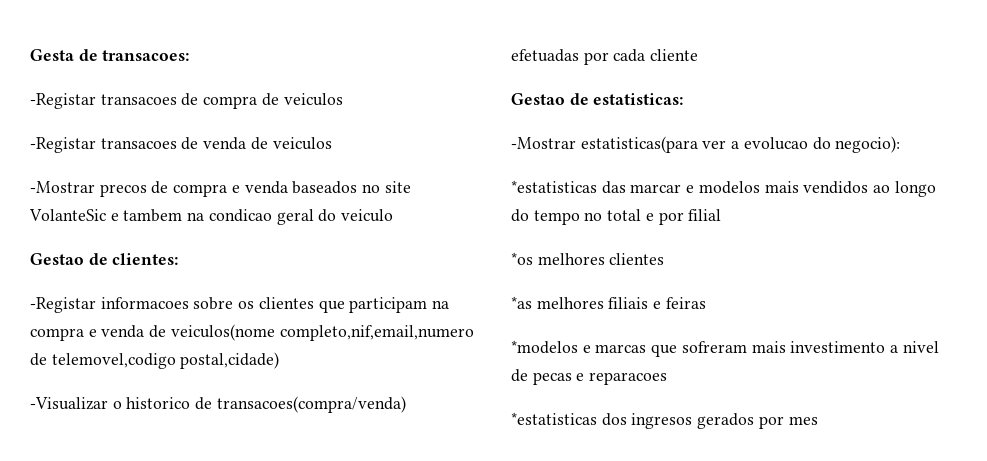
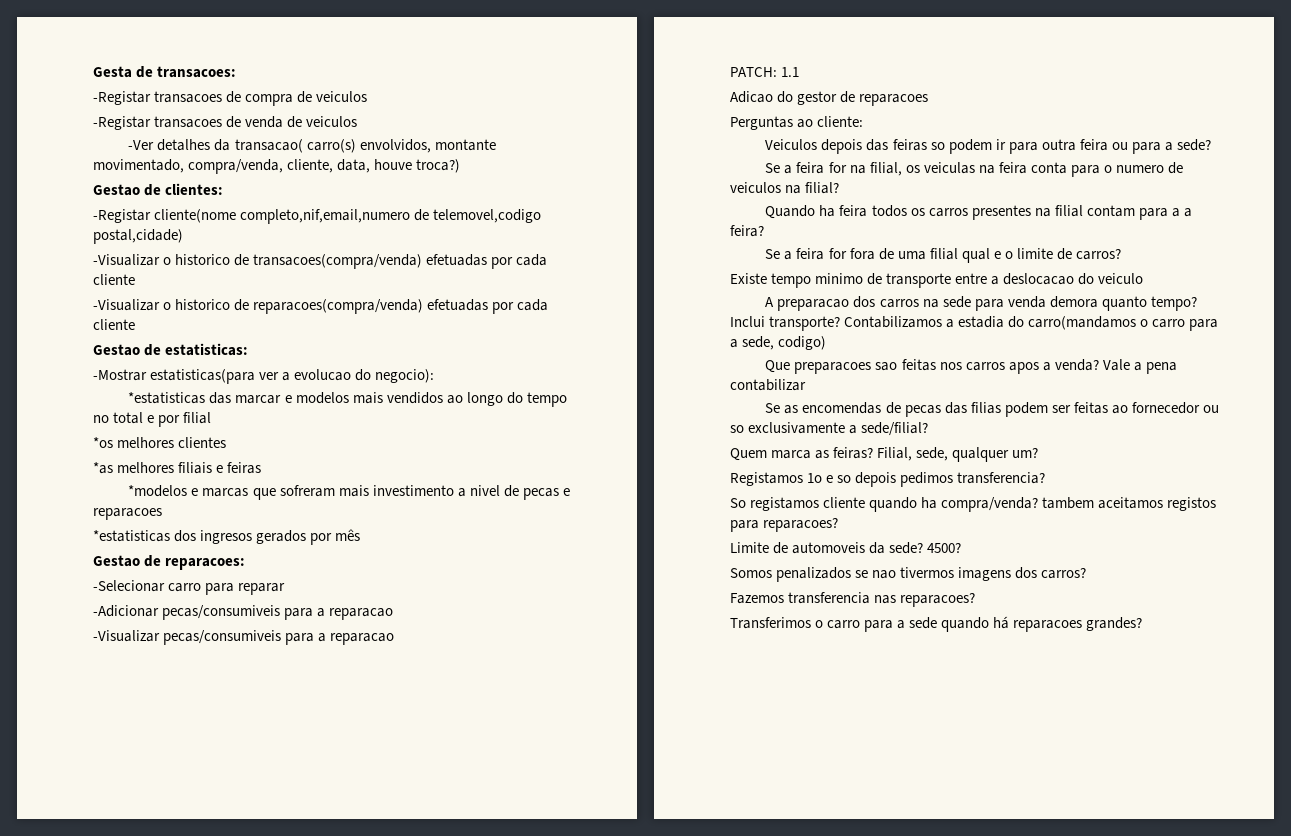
- -Mostrar precos de compra e venda baseados no site VolanteSic e tambem na condicao geral do veiculo
+ -Ver detalhes da transacao( carro(s) envolvidos, montante movimentado, compra/venda, cliente, data, houve troca?)
  Gestao de clientes:
- -Registar informacoes sobre os clientes que participam na compra e venda de veiculos(nome completo,nif,email,numero de telemovel,codigo postal,cidade)
+ -Registar cliente(nome completo,nif,email,numero de telemovel,codigo postal,cidade)
+ -Visualizar o historico de reparacoes(compra/venda) efetuadas por cada cliente
- *estatisticas dos ingresos gerados por mes
+ *estatisticas dos ingresos gerados por mês
+ Gestao de reparacoes:
+ -Selecionar carro para reparar
+ -Adicionar pecas/consumiveis para a reparacao
+ -Visualizar pecas/consumiveis para a reparacao
+ PATCH: 1.1
+ Adicao do gestor de reparacoes
+ Perguntas ao cliente:
+ Veiculos depois das feiras so podem ir para outra feira ou para a sede?
+ Se a feira for na filial, os veiculas na feira conta para o numero de veiculos na filial?
+ Quando ha feira todos os carros presentes na filial contam para a a feira?
+ Se a feira for fora de uma filial qual e o limite de carros?
+ Existe tempo minimo de transporte entre a deslocacao do veiculo
+ A preparacao dos carros na sede para venda demora quanto tempo? Inclui transporte? Contabilizamos a estadia do carro(mandamos o carro para a sede, codigo)
+ Que preparacoes sao feitas nos carros apos a venda? Vale a pena contabilizar
+ Se as encomendas de pecas das filias podem ser feitas ao fornecedor ou so exclusivamente a sede/filial?
+ Quem marca as feiras? Filial, sede, qualquer um?
+ Registamos 1o e so depois pedimos transferencia?
+ So registamos cliente quando ha compra/venda? tambem aceitamos registos para reparacoes?
+ Limite de automoveis da sede? 4500?
+ Somos penalizados se nao tivermos imagens dos carros?
+ Fazemos transferencia nas reparacoes?
+ Transferimos o carro para a sede quando há reparacoes grandes?

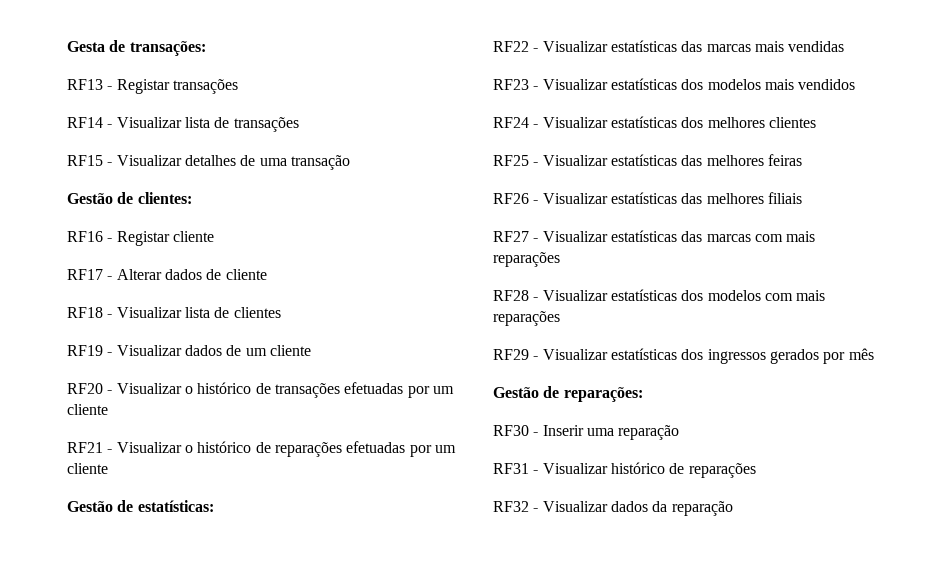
- Gesta de transacoes:
- -Registar transacoes de compra de veiculos
- -Registar transacoes de venda de veiculos
- -Ver detalhes da transacao( carro(s) envolvidos, montante movimentado, compra/venda, cliente, data, houve troca?)
- Gestao de clientes:
- -Registar cliente(nome completo,nif,email,numero de telemovel,codigo postal,cidade)
- -Visualizar o historico de transacoes(compra/venda) efetuadas por cada cliente
- -Visualizar o historico de reparacoes(compra/venda) efetuadas por cada cliente
- Gestao de estatisticas:
- -Mostrar estatisticas(para ver a evolucao do negocio):
- *estatisticas das marcar e modelos mais vendidos ao longo do tempo no total e por filial
- *os melhores clientes
- *as melhores filiais e feiras
- *modelos e marcas que sofreram mais investimento a nivel de pecas e reparacoes
- *estatisticas dos ingresos gerados por mês
- Gestao de reparacoes:
- -Selecionar carro para reparar
- -Adicionar pecas/consumiveis para a reparacao
- -Visualizar pecas/consumiveis para a reparacao
- PATCH: 1.1
- Adicao do gestor de reparacoes
- Perguntas ao cliente:
- Veiculos depois das feiras so podem ir para outra feira ou para a sede?
- Se a feira for na filial, os veiculas na feira conta para o numero de veiculos na filial?
- Quando ha feira todos os carros presentes na filial contam para a a feira?
- Se a feira for fora de uma filial qual e o limite de carros?
- Existe tempo minimo de transporte entre a deslocacao do veiculo
- A preparacao dos carros na sede para venda demora quanto tempo? Inclui transporte? Contabilizamos a estadia do carro(mandamos o carro para a sede, codigo)
- Que preparacoes sao feitas nos carros apos a venda? Vale a pena contabilizar
- Se as encomendas de pecas das filias podem ser feitas ao fornecedor ou so exclusivamente a sede/filial?
- Quem marca as feiras? Filial, sede, qualquer um?
- Registamos 1o e so depois pedimos transferencia?
- So registamos cliente quando ha compra/venda? tambem aceitamos registos para reparacoes?
- Limite de automoveis da sede? 4500?
- Somos penalizados se nao tivermos imagens dos carros?
- Fazemos transferencia nas reparacoes?
- Transferimos o carro para a sede quando há reparacoes grandes?
+ Gesta de transações:
+ RF13 - Registar transações
+ RF14 - Visualizar lista de transações
+ RF15 - Visualizar detalhes de uma transação
+ Gestão de clientes:
+ RF16 - Registar cliente
+ RF17 - Alterar dados de cliente
+ RF18 - Visualizar lista de clientes
+ RF19 - Visualizar dados de um cliente
+ RF20 - Visualizar o histórico de transações efetuadas por um cliente
+ RF21 - Visualizar o histórico de reparações efetuadas por um cliente
+ Gestão de estatísticas:
+ RF22 - Visualizar estatísticas das marcas mais vendidas
+ RF23 - Visualizar estatísticas dos modelos mais vendidos
+ RF24 - Visualizar estatísticas dos melhores clientes
+ RF25 - Visualizar estatísticas das melhores feiras
+ RF26 - Visualizar estatísticas das melhores filiais
+ RF27 - Visualizar estatísticas das marcas com mais reparações
+ RF28 - Visualizar estatísticas dos modelos com mais reparações
+ RF29 - Visualizar estatísticas dos ingressos gerados por mês
+ Gestão de reparações:
+ RF30 - Inserir uma reparação
+ RF31 - Visualizar histórico de reparações
+ RF32 - Visualizar dados da reparação

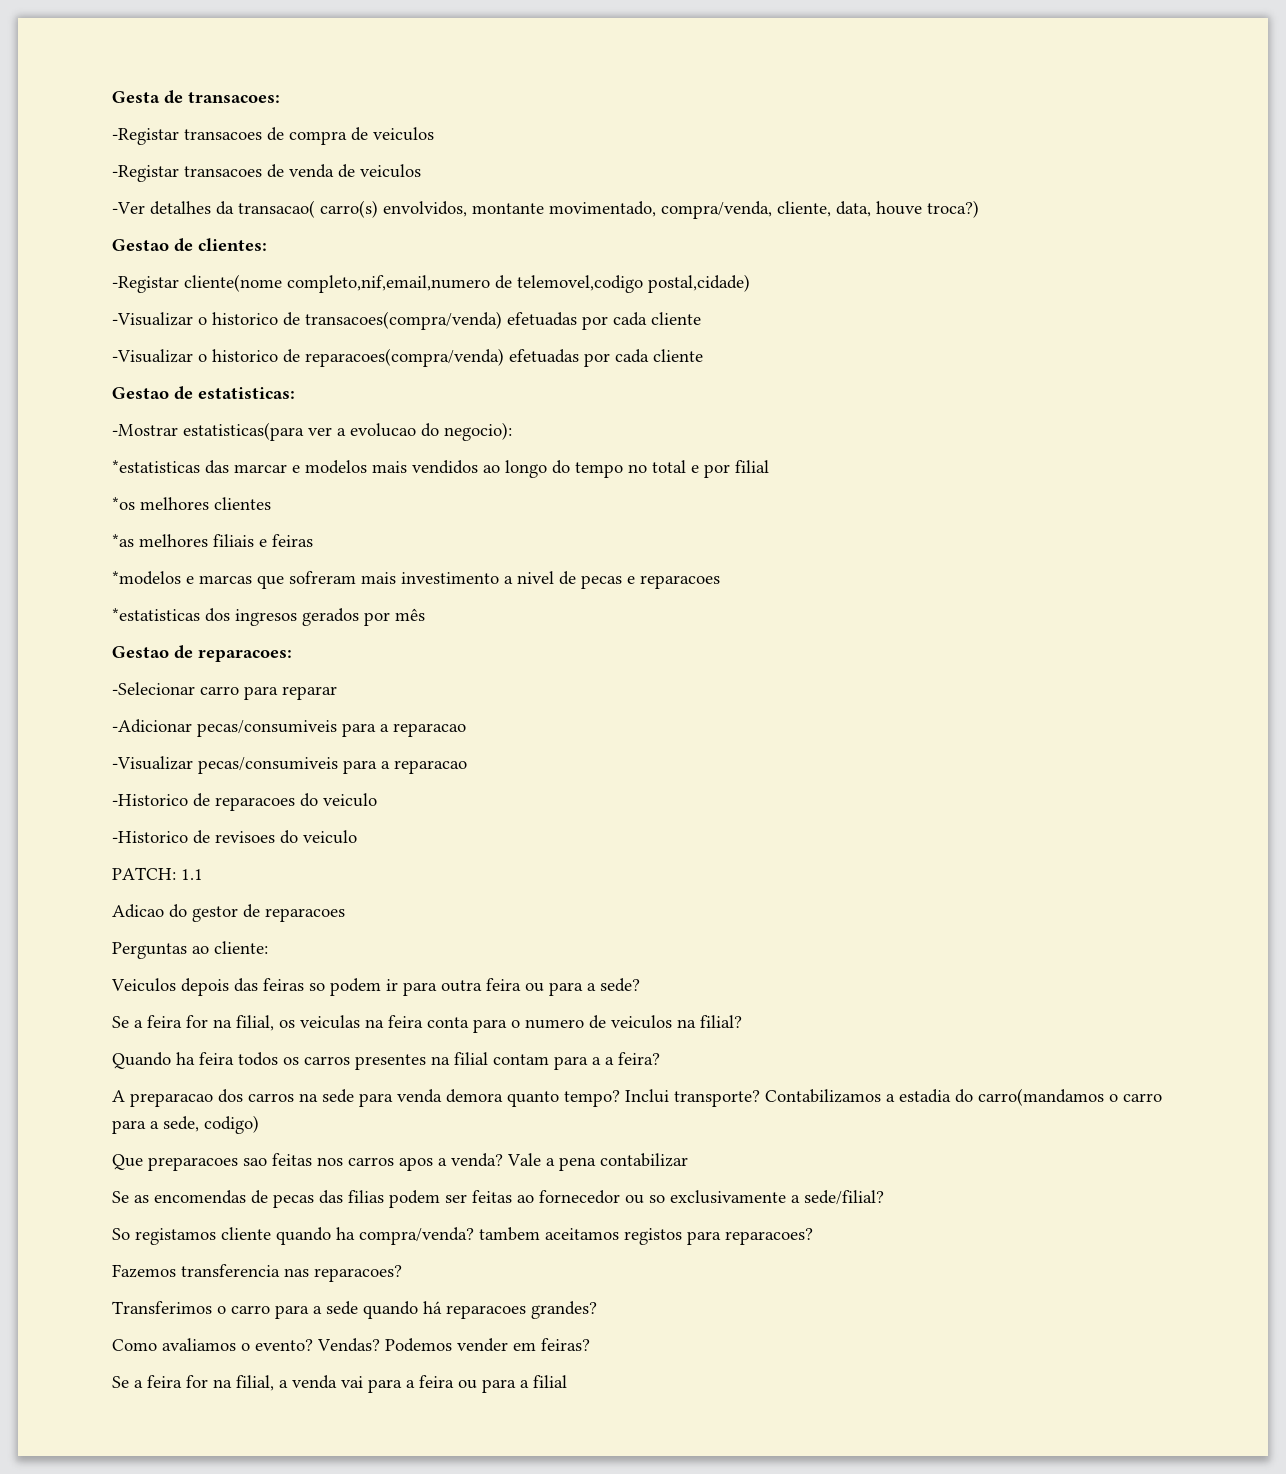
- Gesta de transações:
- RF13 - Registar transações
- RF14 - Visualizar lista de transações
- RF15 - Visualizar detalhes de uma transação
- Gestão de clientes:
- RF16 - Registar cliente
- RF17 - Alterar dados de cliente
- RF18 - Visualizar lista de clientes
- RF19 - Visualizar dados de um cliente
- RF20 - Visualizar o histórico de transações efetuadas por um cliente
- RF21 - Visualizar o histórico de reparações efetuadas por um cliente
- Gestão de estatísticas:
- RF22 - Visualizar estatísticas das marcas mais vendidas
- RF23 - Visualizar estatísticas dos modelos mais vendidos
- RF24 - Visualizar estatísticas dos melhores clientes
- RF25 - Visualizar estatísticas das melhores feiras
- RF26 - Visualizar estatísticas das melhores filiais
- RF27 - Visualizar estatísticas das marcas com mais reparações
- RF28 - Visualizar estatísticas dos modelos com mais reparações
- RF29 - Visualizar estatísticas dos ingressos gerados por mês
- Gestão de reparações:
- RF30 - Inserir uma reparação
- RF31 - Visualizar histórico de reparações
- RF32 - Visualizar dados da reparação
+ Gesta de transacoes:
+ -Registar transacoes de compra de veiculos
+ -Registar transacoes de venda de veiculos
+ -Ver detalhes da transacao( carro(s) envolvidos, montante movimentado, compra/venda, cliente, data, houve troca?)
+ Gestao de clientes:
+ -Registar cliente(nome completo,nif,email,numero de telemovel,codigo postal,cidade)
+ -Visualizar o historico de transacoes(compra/venda) efetuadas por cada cliente
+ -Visualizar o historico de reparacoes(compra/venda) efetuadas por cada cliente
+ Gestao de estatisticas:
+ -Mostrar estatisticas(para ver a evolucao do negocio):
+ *estatisticas das marcar e modelos mais vendidos ao longo do tempo no total e por filial
+ *os melhores clientes
+ *as melhores filiais e feiras
+ *modelos e marcas que sofreram mais investimento a nivel de pecas e reparacoes
+ *estatisticas dos ingresos gerados por mês
+ Gestao de reparacoes:
+ -Selecionar carro para reparar
+ -Adicionar pecas/consumiveis para a reparacao
+ -Visualizar pecas/consumiveis para a reparacao
+ -Historico de reparacoes do veiculo
+ -Historico de revisoes do veiculo
+ PATCH: 1.1
+ Adicao do gestor de reparacoes
+ Perguntas ao cliente:
+ Veiculos depois das feiras so podem ir para outra feira ou para a sede?
+ Se a feira for na filial, os veiculas na feira conta para o numero de veiculos na filial?
+ Quando ha feira todos os carros presentes na filial contam para a a feira?
+ A preparacao dos carros na sede para venda demora quanto tempo? Inclui transporte? Contabilizamos a estadia do carro(mandamos o carro para a sede, codigo)
+ Que preparacoes sao feitas nos carros apos a venda? Vale a pena contabilizar
+ Se as encomendas de pecas das filias podem ser feitas ao fornecedor ou so exclusivamente a sede/filial?
+ So registamos cliente quando ha compra/venda? tambem aceitamos registos para reparacoes?
+ Fazemos transferencia nas reparacoes?
+ Transferimos o carro para a sede quando há reparacoes grandes?
+ Como avaliamos o evento? Vendas? Podemos vender em feiras?
+ Se a feira for na filial, a venda vai para a feira ou para a filial

